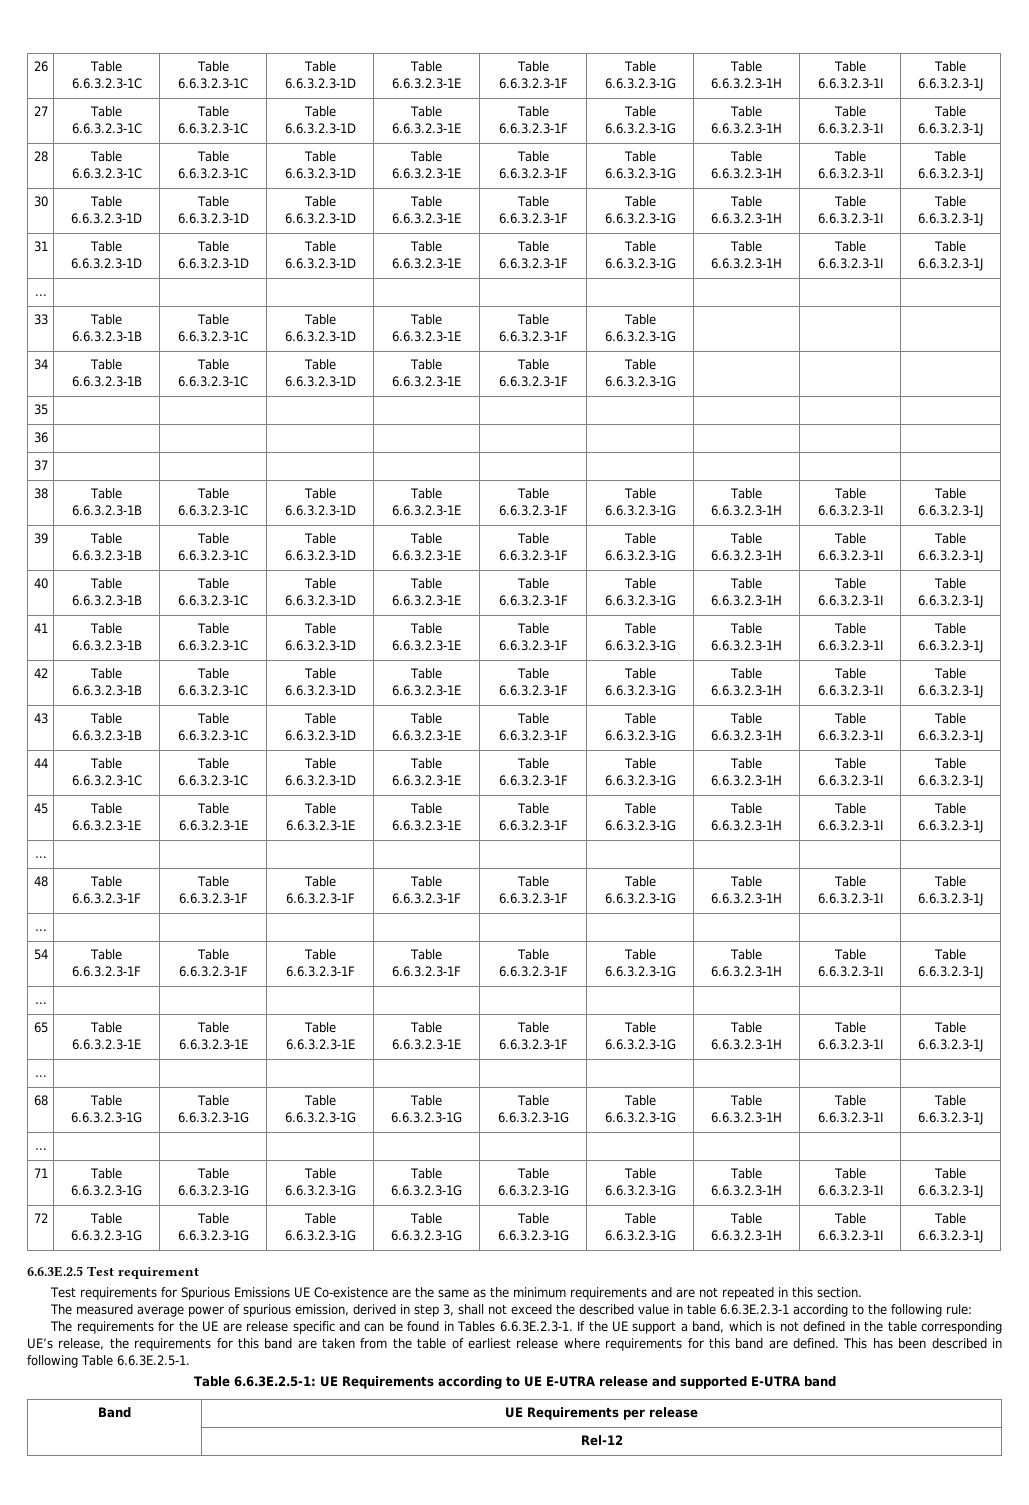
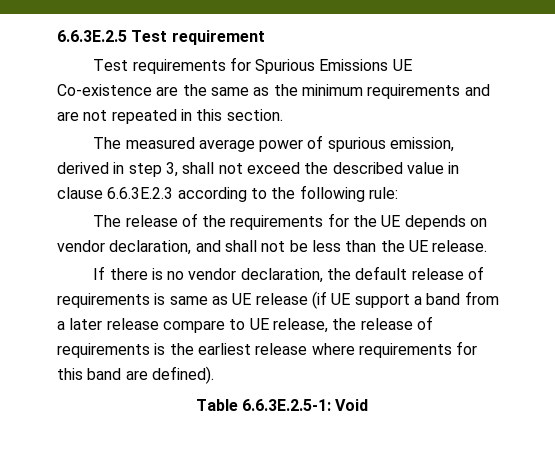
- 26 | Table 6.6.3.2.3-1C | Table 6.6.3.2.3-1C | Table 6.6.3.2.3-1D | Table 6.6.3.2.3-1E | Table 6.6.3.2.3-1F | Table 6.6.3.2.3-1G | Table 6.6.3.2.3-1H | Table 6.6.3.2.3-1I | Table 6.6.3.2.3-1J
- 27 | Table 6.6.3.2.3-1C | Table 6.6.3.2.3-1C | Table 6.6.3.2.3-1D | Table 6.6.3.2.3-1E | Table 6.6.3.2.3-1F | Table 6.6.3.2.3-1G | Table 6.6.3.2.3-1H | Table 6.6.3.2.3-1I | Table 6.6.3.2.3-1J
- 28 | Table 6.6.3.2.3-1C | Table 6.6.3.2.3-1C | Table 6.6.3.2.3-1D | Table 6.6.3.2.3-1E | Table 6.6.3.2.3-1F | Table 6.6.3.2.3-1G | Table 6.6.3.2.3-1H | Table 6.6.3.2.3-1I | Table 6.6.3.2.3-1J
- 30 | Table 6.6.3.2.3-1D | Table 6.6.3.2.3-1D | Table 6.6.3.2.3-1D | Table 6.6.3.2.3-1E | Table 6.6.3.2.3-1F | Table 6.6.3.2.3-1G | Table 6.6.3.2.3-1H | Table 6.6.3.2.3-1I | Table 6.6.3.2.3-1J
- 31 | Table 6.6.3.2.3-1D | Table 6.6.3.2.3-1D | Table 6.6.3.2.3-1D | Table 6.6.3.2.3-1E | Table 6.6.3.2.3-1F | Table 6.6.3.2.3-1G | Table 6.6.3.2.3-1H | Table 6.6.3.2.3-1I | Table 6.6.3.2.3-1J
- ... | | | | | | | | |
- 33 | Table 6.6.3.2.3-1B | Table 6.6.3.2.3-1C | Table 6.6.3.2.3-1D | Table 6.6.3.2.3-1E | Table 6.6.3.2.3-1F | Table 6.6.3.2.3-1G | | |
- 34 | Table 6.6.3.2.3-1B | Table 6.6.3.2.3-1C | Table 6.6.3.2.3-1D | Table 6.6.3.2.3-1E | Table 6.6.3.2.3-1F | Table 6.6.3.2.3-1G | | |
- 35 | | | | | | | | |
- 36 | | | | | | | | |
- 37 | | | | | | | | |
- 38 | Table 6.6.3.2.3-1B | Table 6.6.3.2.3-1C | Table 6.6.3.2.3-1D | Table 6.6.3.2.3-1E | Table 6.6.3.2.3-1F | Table 6.6.3.2.3-1G | Table 6.6.3.2.3-1H | Table 6.6.3.2.3-1I | Table 6.6.3.2.3-1J
- 39 | Table 6.6.3.2.3-1B | Table 6.6.3.2.3-1C | Table 6.6.3.2.3-1D | Table 6.6.3.2.3-1E | Table 6.6.3.2.3-1F | Table 6.6.3.2.3-1G | Table 6.6.3.2.3-1H | Table 6.6.3.2.3-1I | Table 6.6.3.2.3-1J
- 40 | Table 6.6.3.2.3-1B | Table 6.6.3.2.3-1C | Table 6.6.3.2.3-1D | Table 6.6.3.2.3-1E | Table 6.6.3.2.3-1F | Table 6.6.3.2.3-1G | Table 6.6.3.2.3-1H | Table 6.6.3.2.3-1I | Table 6.6.3.2.3-1J
- 41 | Table 6.6.3.2.3-1B | Table 6.6.3.2.3-1C | Table 6.6.3.2.3-1D | Table 6.6.3.2.3-1E | Table 6.6.3.2.3-1F | Table 6.6.3.2.3-1G | Table 6.6.3.2.3-1H | Table 6.6.3.2.3-1I | Table 6.6.3.2.3-1J
- 42 | Table 6.6.3.2.3-1B | Table 6.6.3.2.3-1C | Table 6.6.3.2.3-1D | Table 6.6.3.2.3-1E | Table 6.6.3.2.3-1F | Table 6.6.3.2.3-1G | Table 6.6.3.2.3-1H | Table 6.6.3.2.3-1I | Table 6.6.3.2.3-1J
- 43 | Table 6.6.3.2.3-1B | Table 6.6.3.2.3-1C | Table 6.6.3.2.3-1D | Table 6.6.3.2.3-1E | Table 6.6.3.2.3-1F | Table 6.6.3.2.3-1G | Table 6.6.3.2.3-1H | Table 6.6.3.2.3-1I | Table 6.6.3.2.3-1J
- 44 | Table 6.6.3.2.3-1C | Table 6.6.3.2.3-1C | Table 6.6.3.2.3-1D | Table 6.6.3.2.3-1E | Table 6.6.3.2.3-1F | Table 6.6.3.2.3-1G | Table 6.6.3.2.3-1H | Table 6.6.3.2.3-1I | Table 6.6.3.2.3-1J
- 45 | Table 6.6.3.2.3-1E | Table 6.6.3.2.3-1E | Table 6.6.3.2.3-1E | Table 6.6.3.2.3-1E | Table 6.6.3.2.3-1F | Table 6.6.3.2.3-1G | Table 6.6.3.2.3-1H | Table 6.6.3.2.3-1I | Table 6.6.3.2.3-1J
- … | | | | | | | | |
- 48 | Table 6.6.3.2.3-1F | Table 6.6.3.2.3-1F | Table 6.6.3.2.3-1F | Table 6.6.3.2.3-1F | Table 6.6.3.2.3-1F | Table 6.6.3.2.3-1G | Table 6.6.3.2.3-1H | Table 6.6.3.2.3-1I | Table 6.6.3.2.3-1J
- … | | | | | | | | |
- 54 | Table 6.6.3.2.3-1F | Table 6.6.3.2.3-1F | Table 6.6.3.2.3-1F | Table 6.6.3.2.3-1F | Table 6.6.3.2.3-1F | Table 6.6.3.2.3-1G | Table 6.6.3.2.3-1H | Table 6.6.3.2.3-1I | Table 6.6.3.2.3-1J
- … | | | | | | | | |
- 65 | Table 6.6.3.2.3-1E | Table 6.6.3.2.3-1E | Table 6.6.3.2.3-1E | Table 6.6.3.2.3-1E | Table 6.6.3.2.3-1F | Table 6.6.3.2.3-1G | Table 6.6.3.2.3-1H | Table 6.6.3.2.3-1I | Table 6.6.3.2.3-1J
- … | | | | | | | | |
- 68 | Table 6.6.3.2.3-1G | Table 6.6.3.2.3-1G | Table 6.6.3.2.3-1G | Table 6.6.3.2.3-1G | Table 6.6.3.2.3-1G | Table 6.6.3.2.3-1G | Table 6.6.3.2.3-1H | Table 6.6.3.2.3-1I | Table 6.6.3.2.3-1J
- … | | | | | | | | |
- 71 | Table 6.6.3.2.3-1G | Table 6.6.3.2.3-1G | Table 6.6.3.2.3-1G | Table 6.6.3.2.3-1G | Table 6.6.3.2.3-1G | Table 6.6.3.2.3-1G | Table 6.6.3.2.3-1H | Table 6.6.3.2.3-1I | Table 6.6.3.2.3-1J
- 72 | Table 6.6.3.2.3-1G | Table 6.6.3.2.3-1G | Table 6.6.3.2.3-1G | Table 6.6.3.2.3-1G | Table 6.6.3.2.3-1G | Table 6.6.3.2.3-1G | Table 6.6.3.2.3-1H | Table 6.6.3.2.3-1I | Table 6.6.3.2.3-1J
- The measured average power of spurious emission, derived in step 3, shall not exceed the described value in table 6.6.3E.2.3-1 according to the following rule:
+ The measured average power of spurious emission, derived in step 3, shall not exceed the described value in clause 6.6.3E.2.3 according to the following rule:
- The requirements for the UE are release specific and can be found in Tables 6.6.3E.2.3-1. If the UE support a band, which is not defined in the table corresponding UE’s release, the requirements for this band are taken from the table of earliest release where requirements for this band are defined. This has been described in following Table 6.6.3E.2.5-1.
- Table 6.6.3E.2.5-1: UE Requirements according to UE E-UTRA release and supported E-UTRA band
- Band | UE Requirements per release
- | Rel-12
+ The release of the requirements for the UE depends on vendor declaration, and shall not be less than the UE release.
+ If there is no vendor declaration, the default release of requirements is same as UE release (if UE support a band from a later release compare to UE release, the release of requirements is the earliest release where requirements for this band are defined).
+ Table 6.6.3E.2.5-1: Void

